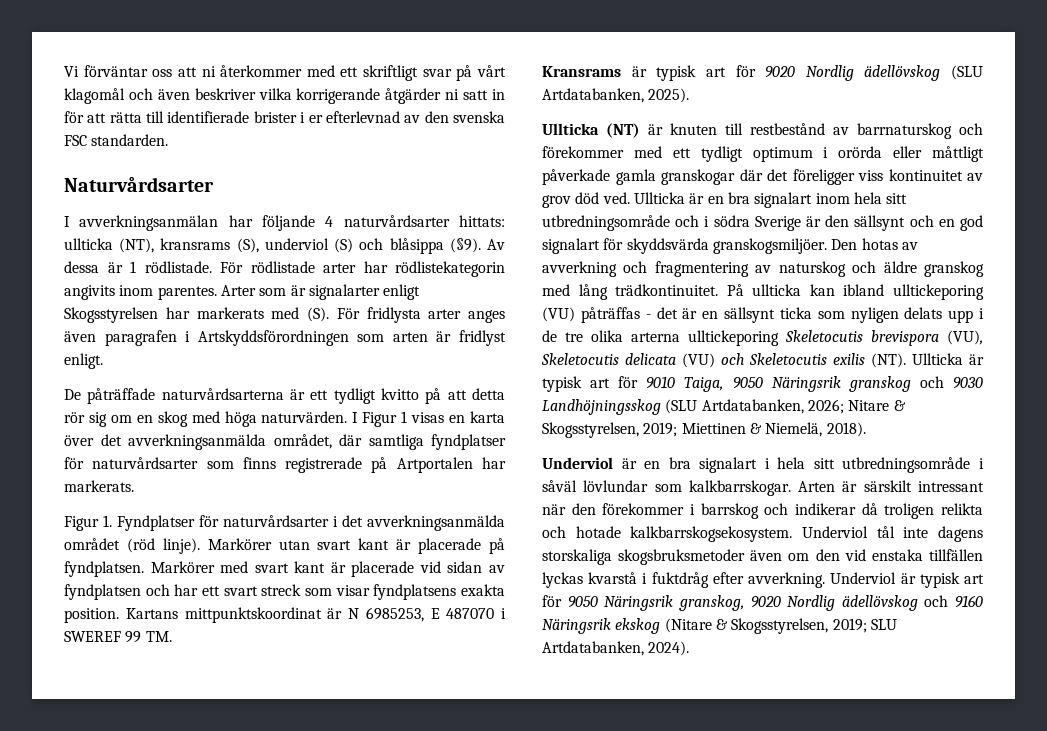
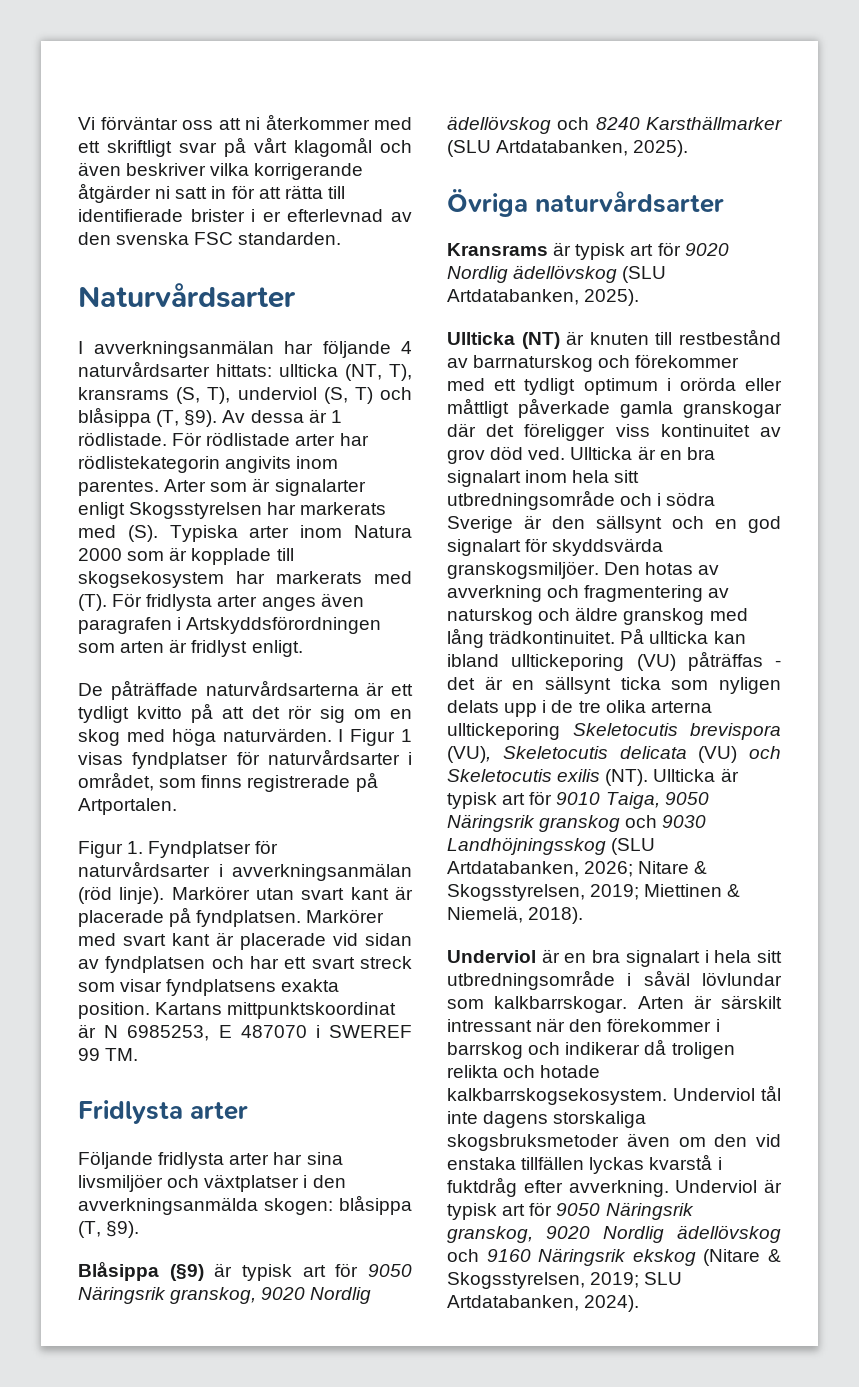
- I avverkningsanmälan har följande 4 naturvårdsarter hittats: ullticka (NT), kransrams (S), underviol (S) och blåsippa (§9).
+ I avverkningsanmälan har följande 4 naturvårdsarter hittats: ullticka (NT, T), kransrams (S, T), underviol (S, T) och blåsippa (T, §9).
- Arter som är signalarter enligt Skogsstyrelsen har markerats med (S). För fridlysta arter anges även paragrafen i Artskyddsförordningen som arten är fridlyst enligt.
+ Arter som är signalarter enligt Skogsstyrelsen har markerats med (S). Typiska arter inom Natura 2000 som är kopplade till skogsekosystem har markerats med (T). För fridlysta arter anges även paragrafen i Artskyddsförordningen som arten är fridlyst enligt.
- De påträffade naturvårdsarterna är ett tydligt kvitto på att detta rör sig om en skog med höga naturvärden.
+ De påträffade naturvårdsarterna är ett tydligt kvitto på att det rör sig om en skog med höga naturvärden.
- I Figur 1 visas en karta över det avverkningsanmälda området, där samtliga fyndplatser för naturvårdsarter som finns registrerade på Artportalen har markerats.
+ I Figur 1 visas fyndplatser för naturvårdsarter i området, som finns registrerade på Artportalen.
- Figur 1. Fyndplatser för naturvårdsarter i det avverkningsanmälda området (röd linje).
+ Figur 1. Fyndplatser för naturvårdsarter i avverkningsanmälan (röd linje).
+ Fridlysta arter
+ Följande fridlysta arter har sina livsmiljöer och växtplatser i den avverkningsanmälda skogen: blåsippa (T, §9).
+ Blåsippa (§9) är typisk art för 9050 Näringsrik granskog, 9020 Nordlig ädellövskog och 8240 Karsthällmarker (SLU Artdatabanken, 2025).
+ Övriga naturvårdsarter

